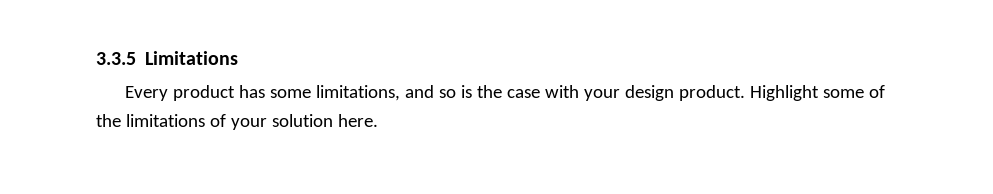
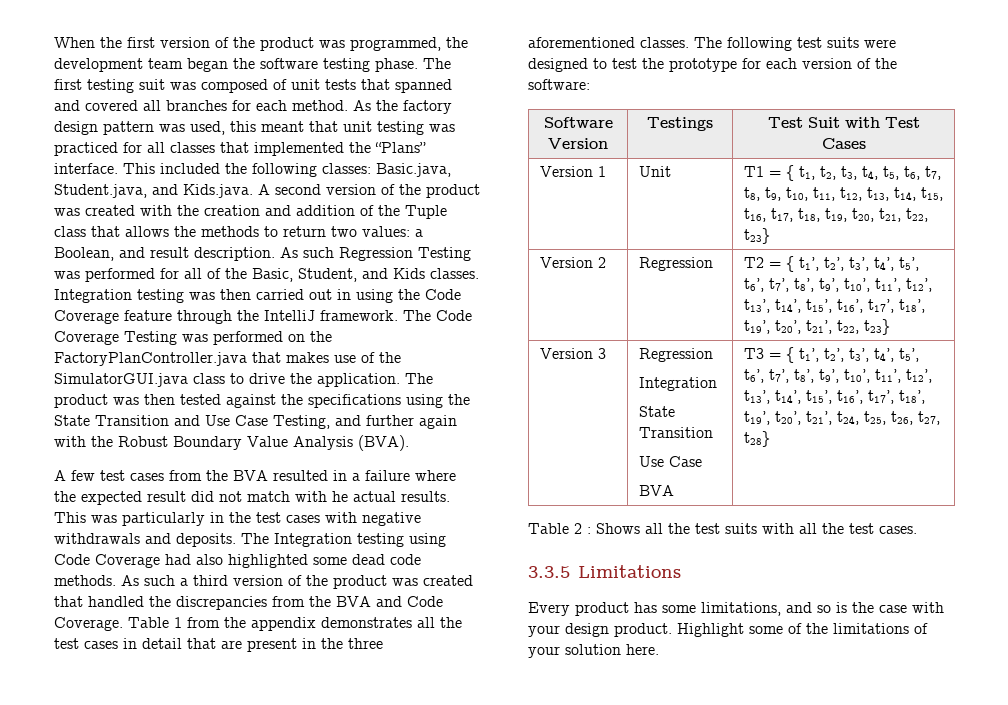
+ When the first version of the product was programmed, the development team began the software testing phase. The first testing suit was composed of unit tests that spanned and covered all branches for each method. As the factory design pattern was used, this meant that unit testing was practiced for all classes that implemented the “Plans” interface. This included the following classes: Basic.java, Student.java, and Kids.java. A second version of the product was created with the creation and addition of the Tuple class that allows the methods to return two values: a Boolean, and result description. As such Regression Testing was performed for all of the Basic, Student, and Kids classes. Integration testing was then carried out in using the Code Coverage feature through the IntelliJ framework. The Code Coverage Testing was performed on the FactoryPlanController.java that makes use of the SimulatorGUI.java class to drive the application. The product was then tested against the specifications using the State Transition and Use Case Testing, and further again with the Robust Boundary Value Analysis (BVA).
+ A few test cases from the BVA resulted in a failure where the expected result did not match with he actual results. This was particularly in the test cases with negative withdrawals and deposits. The Integration testing using Code Coverage had also highlighted some dead code methods. As such a third version of the product was created that handled the discrepancies from the BVA and Code Coverage. Table 1 from the appendix demonstrates all the test cases in detail that are present in the three aforementioned classes. The following test suits were designed to test the prototype for each version of the software:
+ Software Version | Testings | Test Suit with Test Cases
+ Version 1 | Unit | T1 = { t1, t2, t3, t4, t5, t6, t7, t8, t9, t10, t11, t12, t13, t14, t15, t16, t17, t18, t19, t20, t21, t22, t23}
+ Version 2 | Regression | T2 = { t1’, t2’, t3’, t4’, t5’, t6’, t7’, t8’, t9’, t10’, t11’, t12’, t13’, t14’, t15’, t16’, t17’, t18’, t19’, t20’, t21’, t22, t23}
+ Version 3 | Regression
+ Integration
+ State Transition
+ Use Case
+ BVA | T3 = { t1’, t2’, t3’, t4’, t5’, t6’, t7’, t8’, t9’, t10’, t11’, t12’, t13’, t14’, t15’, t16’, t17’, t18’, t19’, t20’, t21’, t24, t25, t26, t27, t28}
+ Table 2 : Shows all the test suits with all the test cases.

